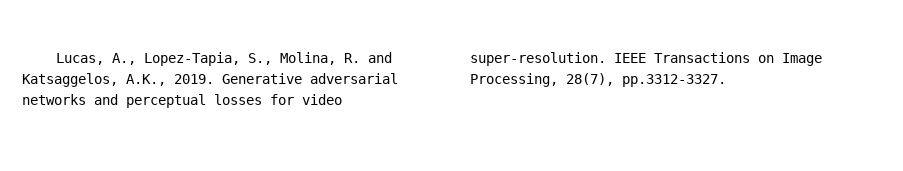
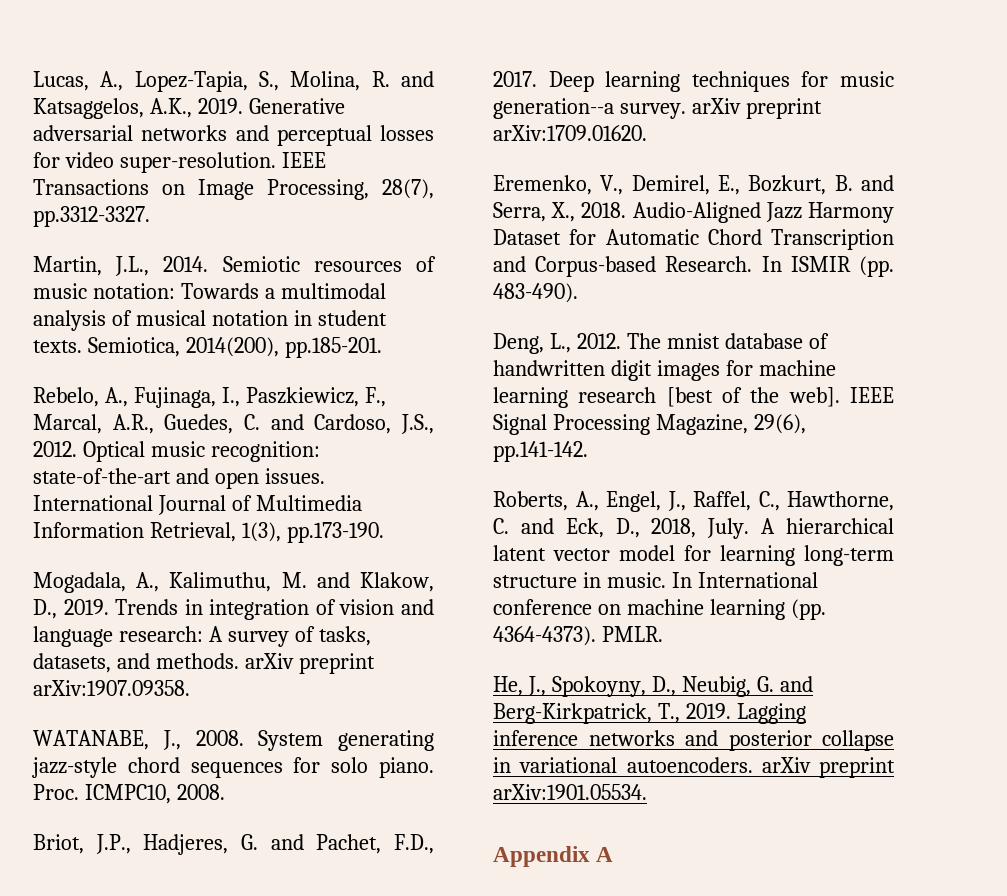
+ Martin, J.L., 2014. Semiotic resources of music notation: Towards a multimodal analysis of musical notation in student texts. Semiotica, 2014(200), pp.185-201.
+ Rebelo, A., Fujinaga, I., Paszkiewicz, F., Marcal, A.R., Guedes, C. and Cardoso, J.S., 2012. Optical music recognition: state-of-the-art and open issues. International Journal of Multimedia Information Retrieval, 1(3), pp.173-190.
+ Mogadala, A., Kalimuthu, M. and Klakow, D., 2019. Trends in integration of vision and language research: A survey of tasks, datasets, and methods. arXiv preprint arXiv:1907.09358.
+ WATANABE, J., 2008. System generating jazz-style chord sequences for solo piano. Proc. ICMPC10, 2008.
+ Briot, J.P., Hadjeres, G. and Pachet, F.D., 2017. Deep learning techniques for music generation--a survey. arXiv preprint arXiv:1709.01620.
+ Eremenko, V., Demirel, E., Bozkurt, B. and Serra, X., 2018. Audio-Aligned Jazz Harmony Dataset for Automatic Chord Transcription and Corpus-based Research. In ISMIR (pp. 483-490).
+ Deng, L., 2012. The mnist database of handwritten digit images for machine learning research [best of the web]. IEEE Signal Processing Magazine, 29(6), pp.141-142.
+ Roberts, A., Engel, J., Raffel, C., Hawthorne, C. and Eck, D., 2018, July. A hierarchical latent vector model for learning long-term structure in music. In International conference on machine learning (pp. 4364-4373). PMLR.
+ He, J., Spokoyny, D., Neubig, G. and Berg-Kirkpatrick, T., 2019. Lagging inference networks and posterior collapse in variational autoencoders. arXiv preprint arXiv:1901.05534.
+ Appendix A

